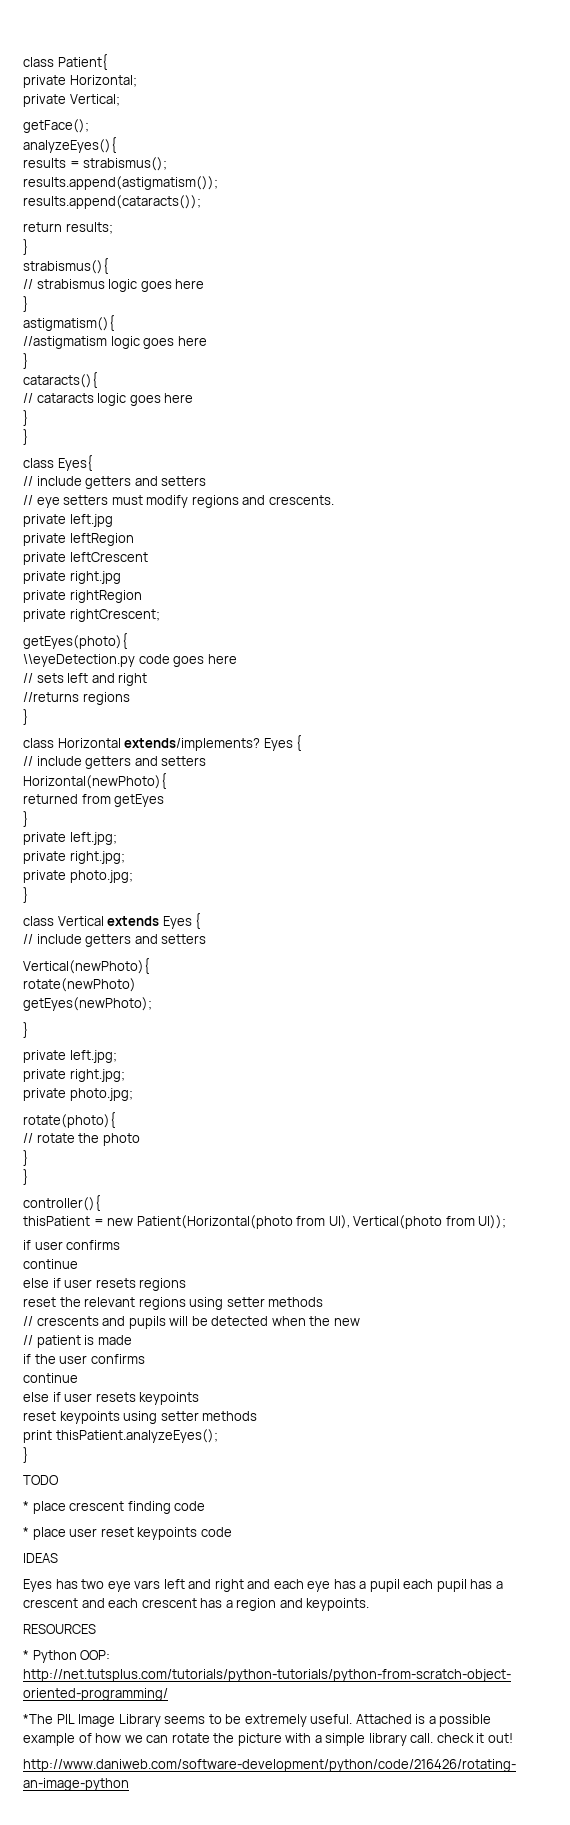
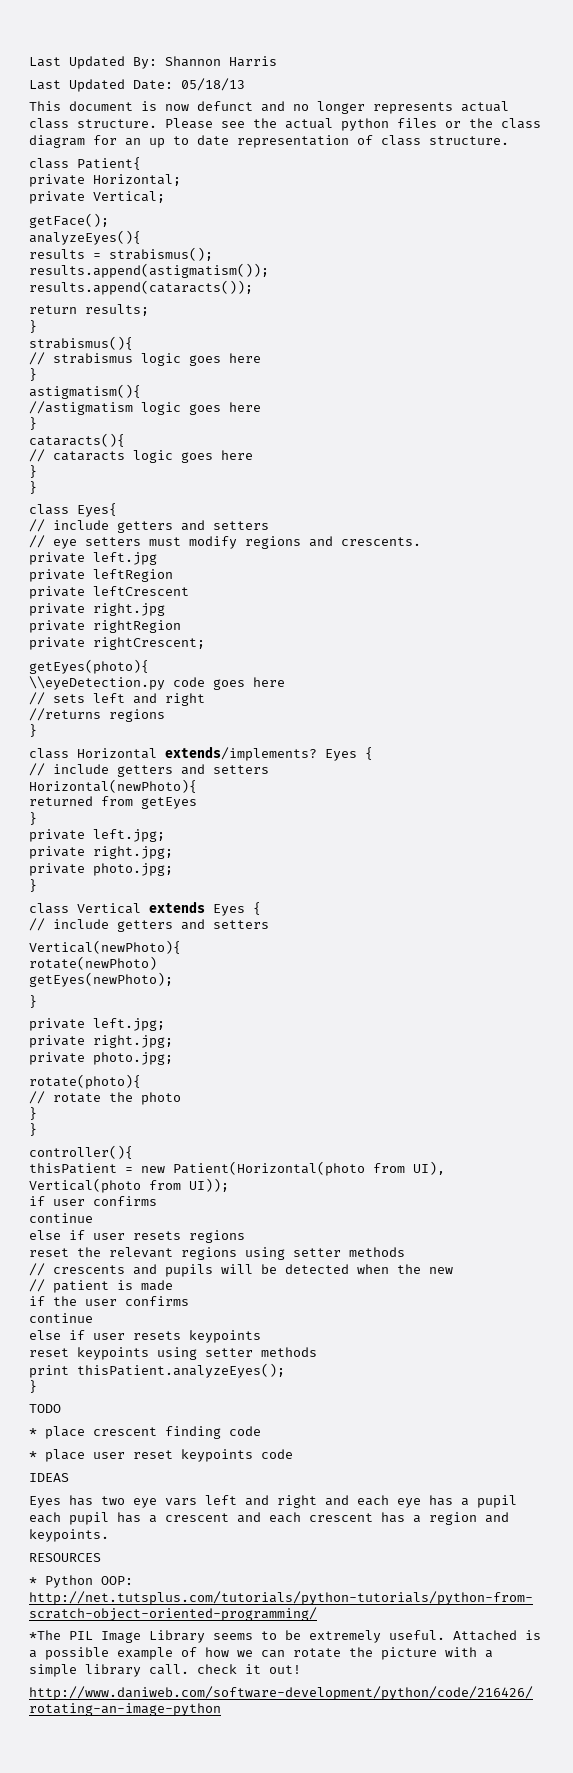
+ Last Updated By: Shannon Harris
+ Last Updated Date: 05/18/13
+ This document is now defunct and no longer represents actual class structure. Please see the actual python files or the class diagram for an up to date representation of class structure.

